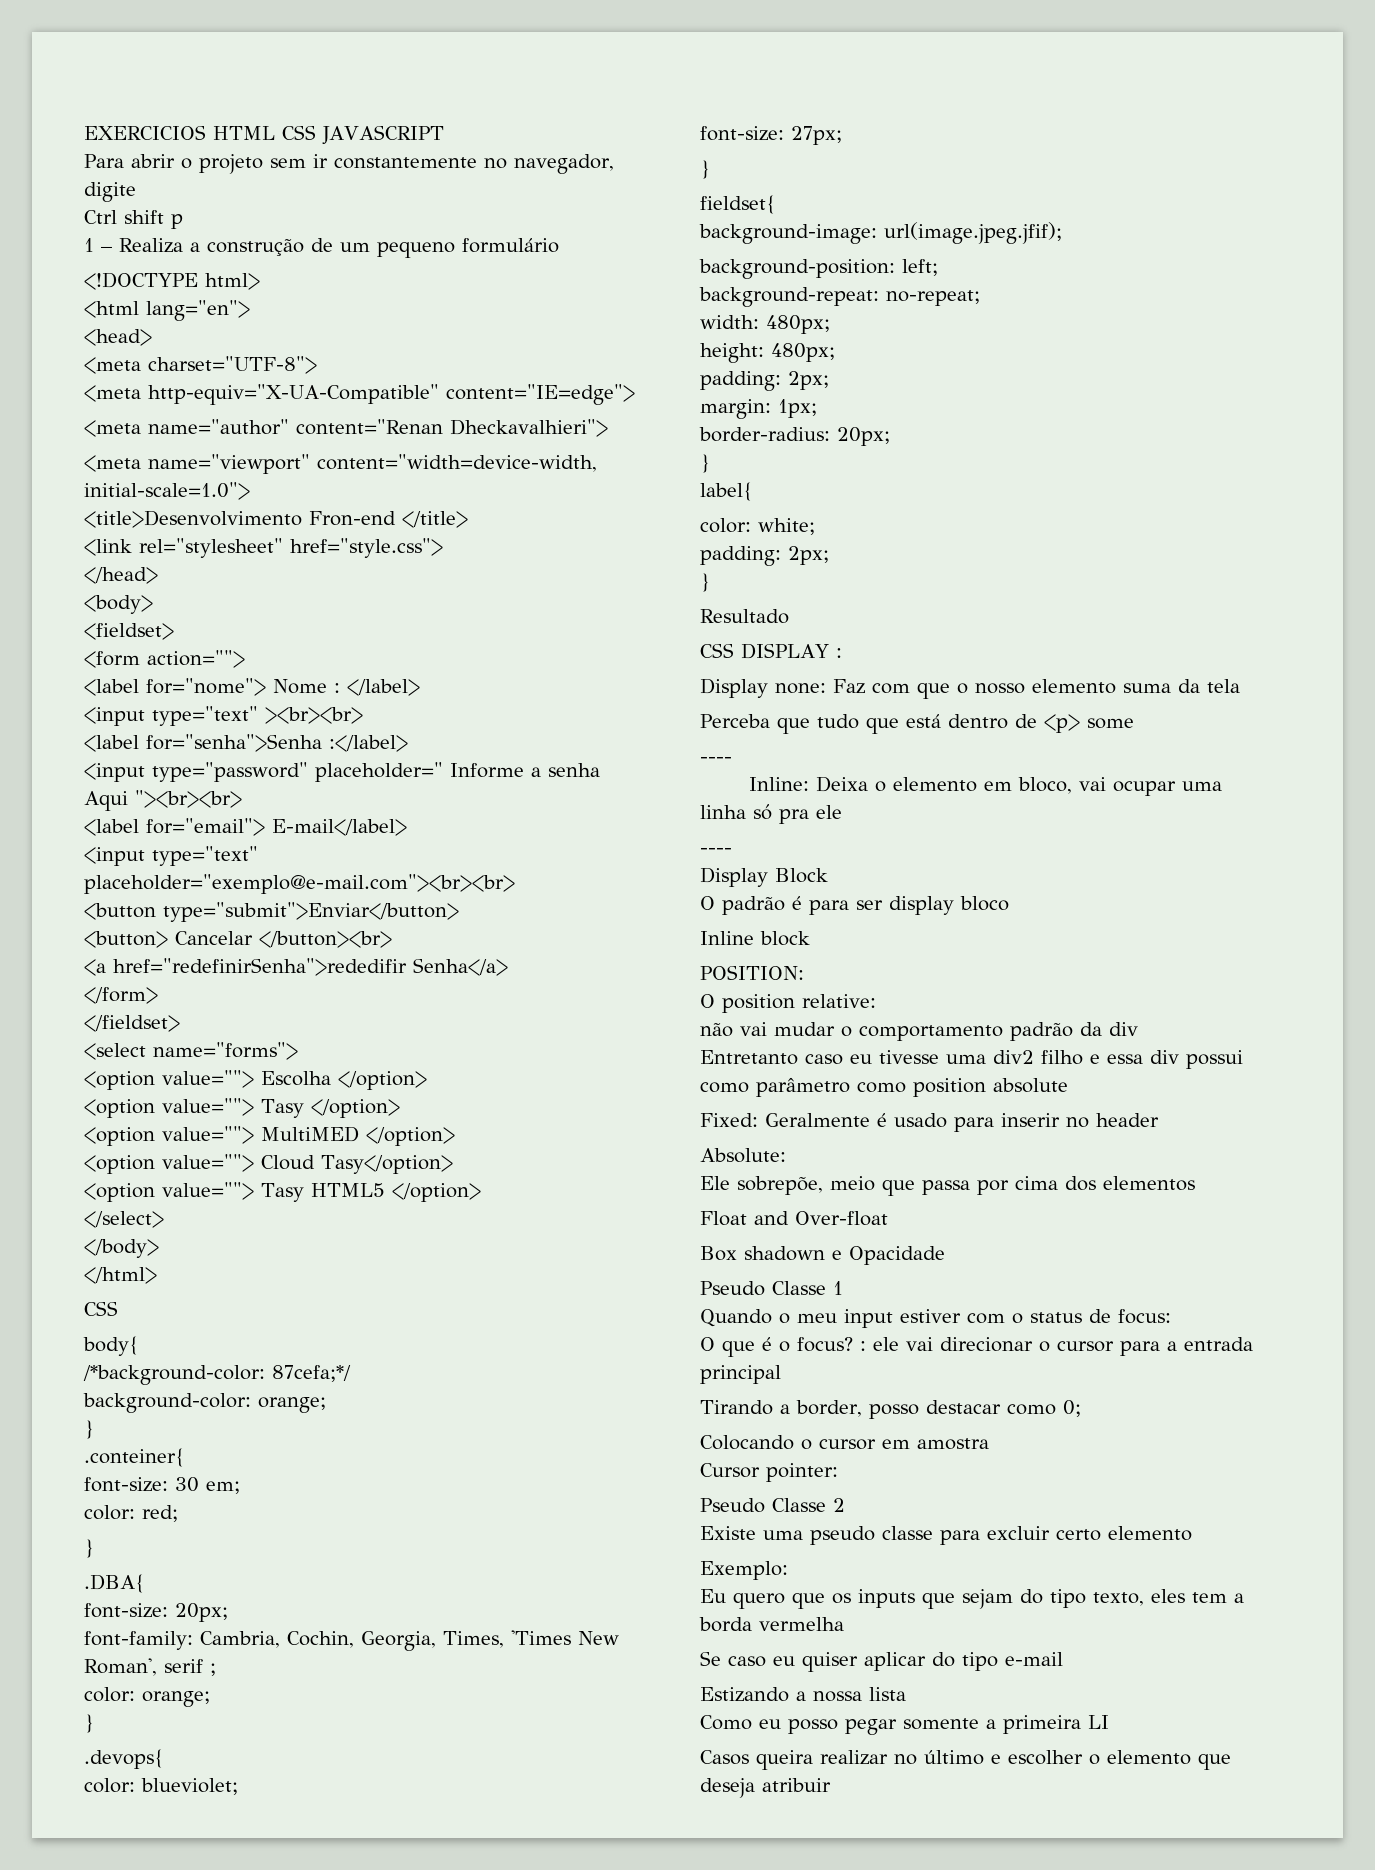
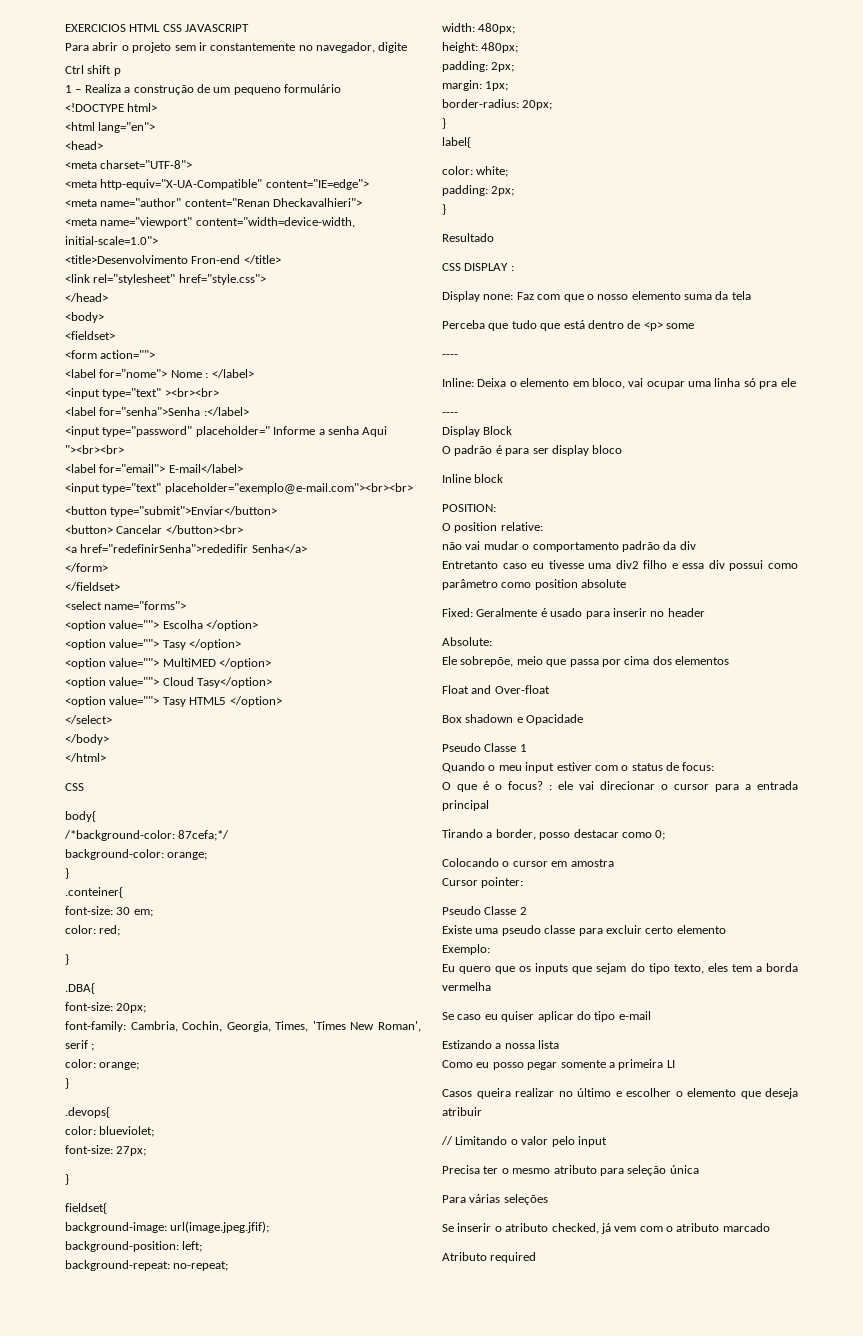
+ // Limitando o valor pelo input
+ Precisa ter o mesmo atributo para seleção única
+ Para várias seleções
+ Se inserir o atributo checked, já vem com o atributo marcado
+ Atributo required

